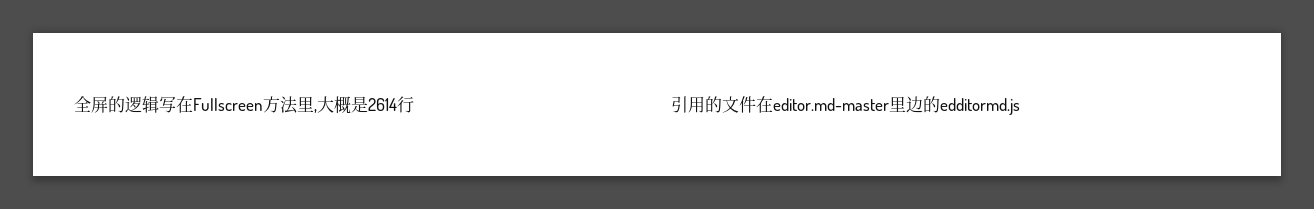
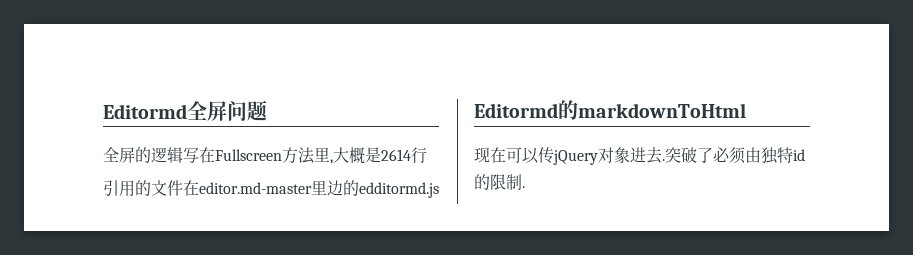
+ Editormd全屏问题
+ Editormd的markdownToHtml
+ 现在可以传jQuery对象进去.突破了必须由独特id的限制.

